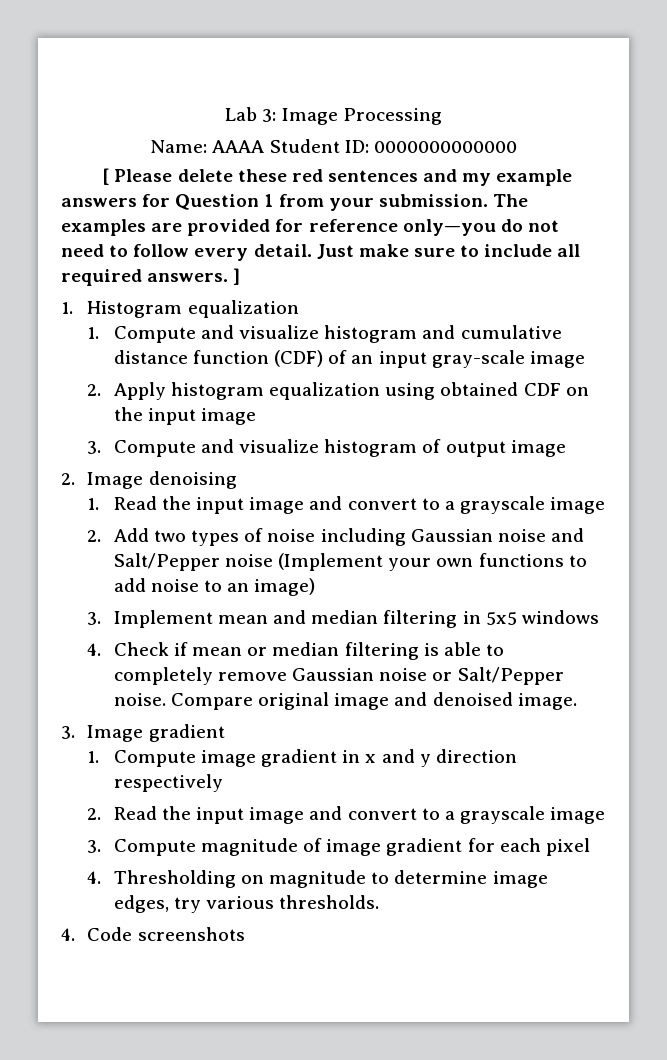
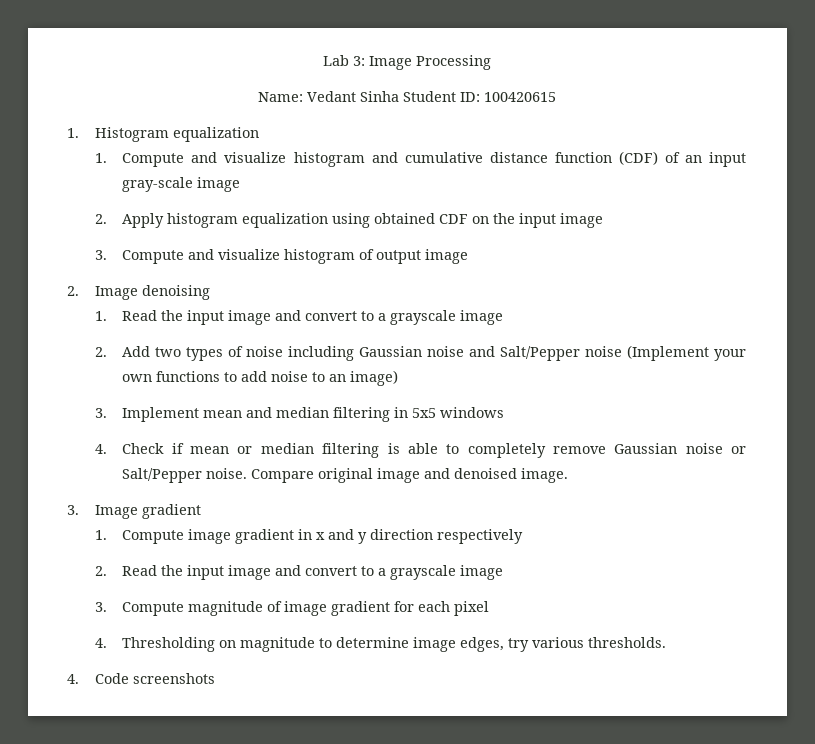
- Name: AAAA Student ID: 0000000000000
- [ Please delete these red sentences and my example answers for Question 1 from your submission. The examples are provided for reference only—you do not need to follow every detail. Just make sure to include all required answers. ]
+ Name: Vedant Sinha Student ID: 100420615

